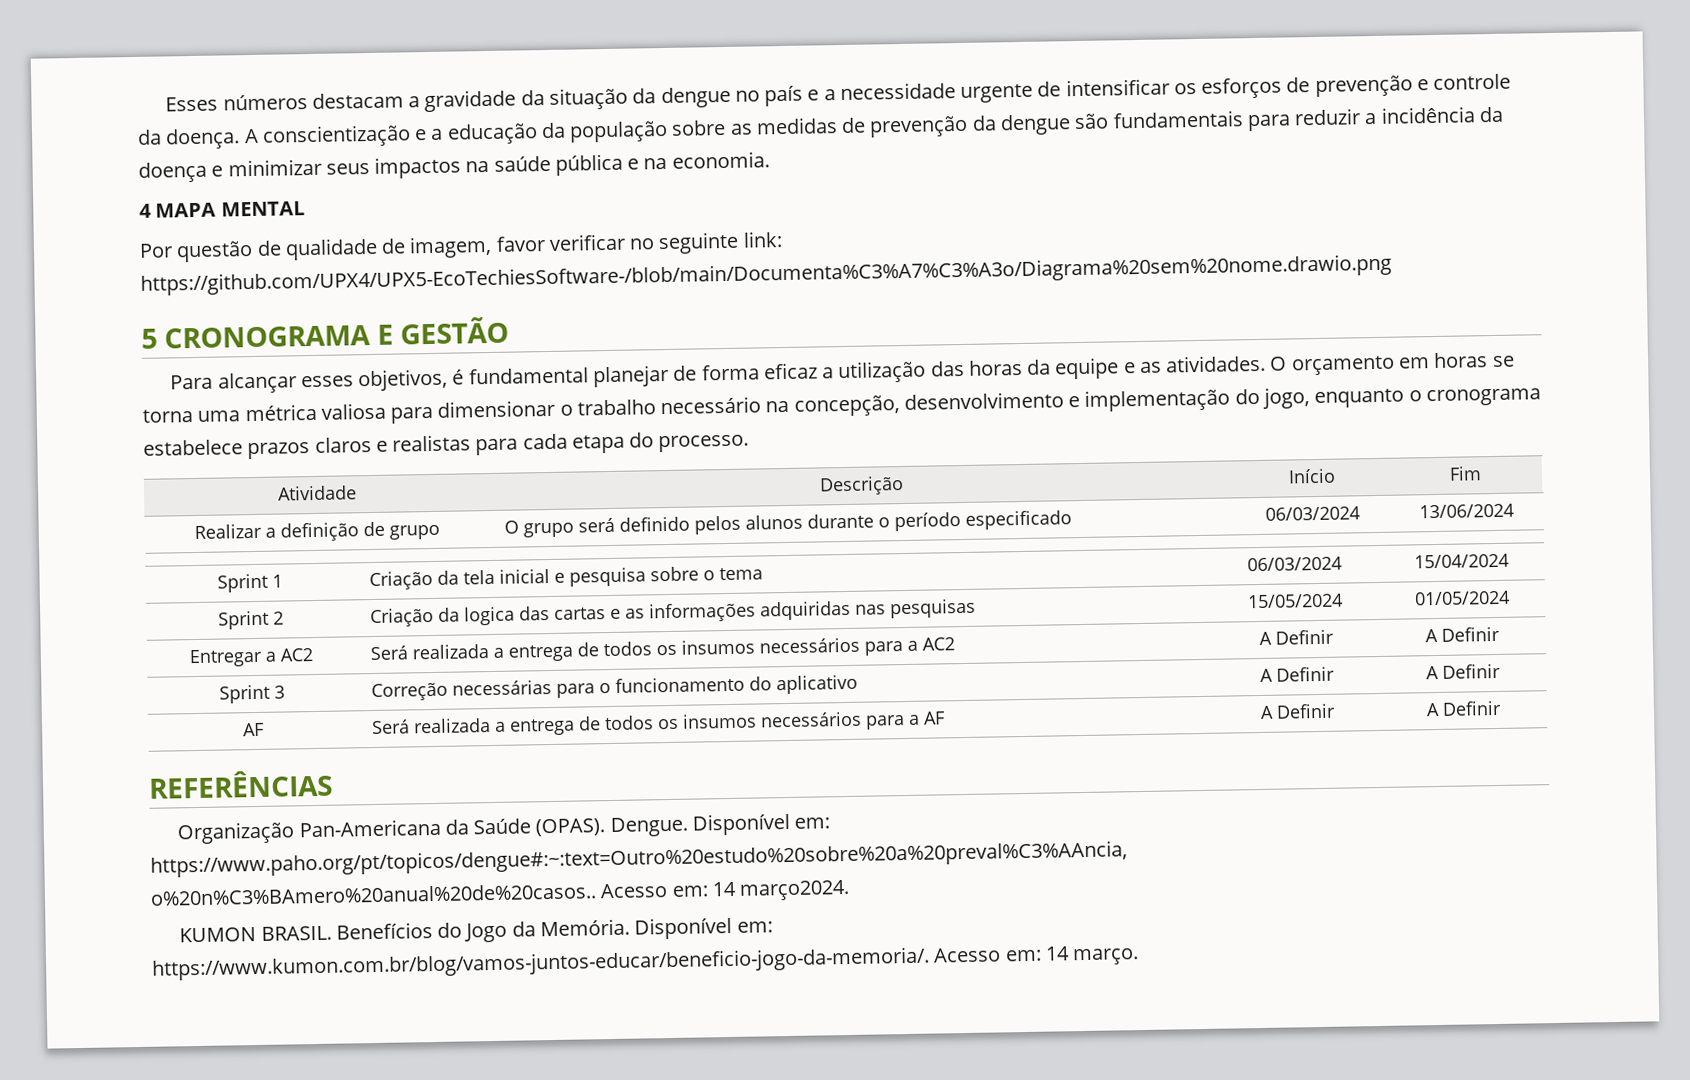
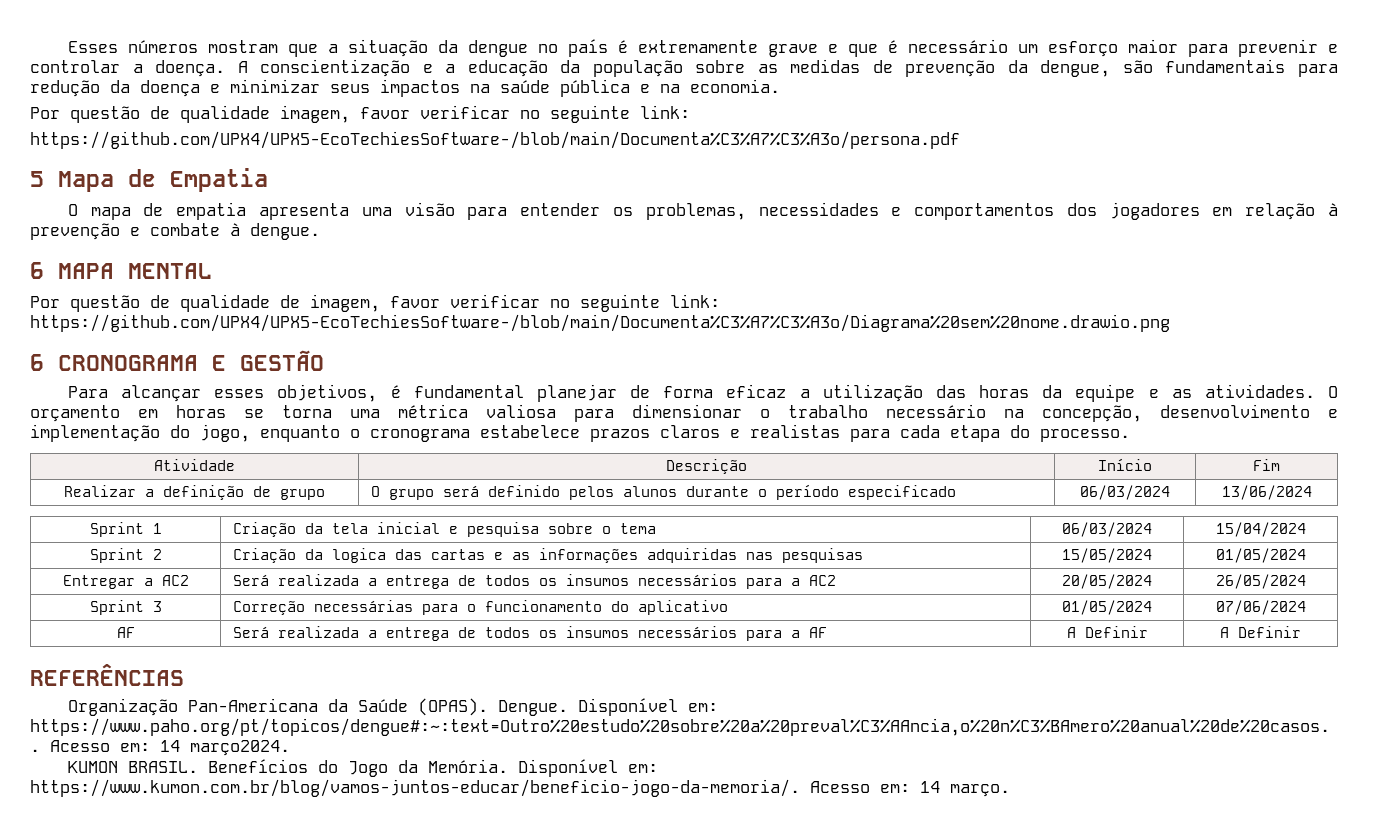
- Esses números destacam a gravidade da situação da dengue no país e a necessidade urgente de intensificar os esforços de prevenção e controle da doença.
+ Esses números mostram que a situação da dengue no país é extremamente grave e que é necessário um esforço maior para prevenir e controlar a doença.
- A conscientização e a educação da população sobre as medidas de prevenção da dengue são fundamentais para reduzir a incidência da doença e minimizar seus impactos na saúde pública e na economia.
+ A conscientização e a educação da população sobre as medidas de prevenção da dengue, são fundamentais para redução da doença e minimizar seus impactos na saúde pública e na economia.
- 4 MAPA MENTAL
+ Por questão de qualidade imagem, favor verificar no seguinte link:
+ https://github.com/UPX4/UPX5-EcoTechiesSoftware-/blob/main/Documenta%C3%A7%C3%A3o/persona.pdf
+ 5 Mapa de Empatia
+ O mapa de empatia apresenta uma visão para entender os problemas, necessidades e comportamentos dos jogadores em relação à prevenção e combate à dengue.
+ 6 MAPA MENTAL
- 5 CRONOGRAMA E GESTÃO
+ 6 CRONOGRAMA E GESTÃO
- Entregar a AC2 | Será realizada a entrega de todos os insumos necessários para a AC2 | A Definir | A Definir
+ Entregar a AC2 | Será realizada a entrega de todos os insumos necessários para a AC2 | 20/05/2024 | 26/05/2024
- Sprint 3 | Correção necessárias para o funcionamento do aplicativo | A Definir | A Definir
+ Sprint 3 | Correção necessárias para o funcionamento do aplicativo | 01/05/2024 | 07/06/2024

